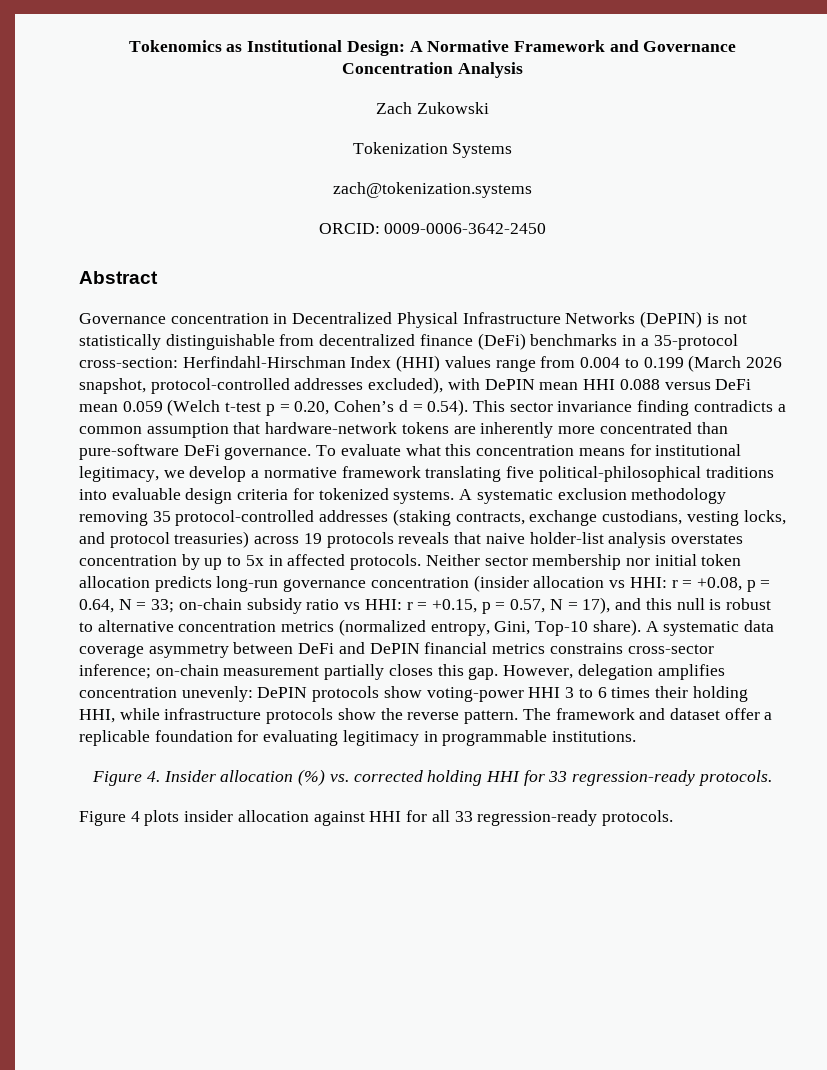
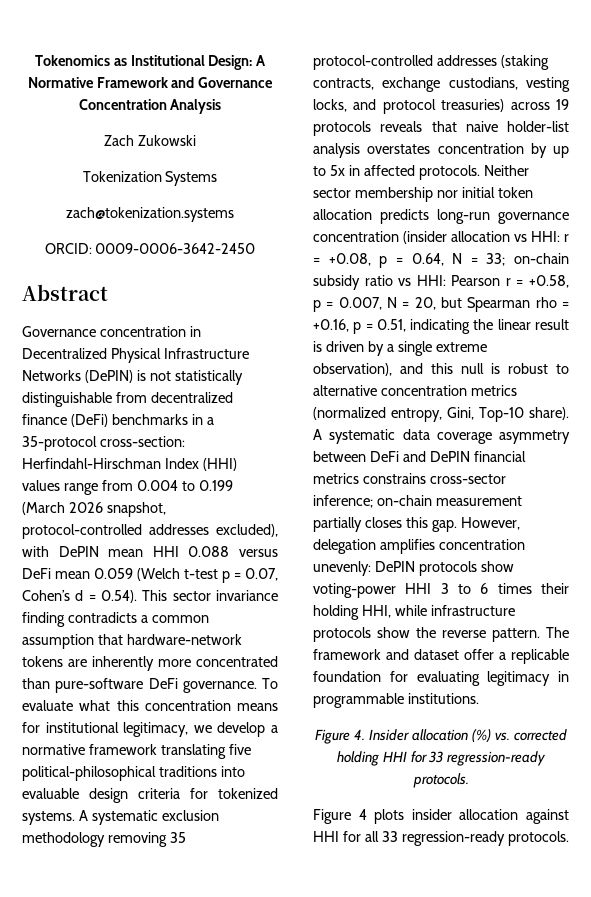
- Herfindahl-Hirschman Index (HHI) values range from 0.004 to 0.199 (March 2026 snapshot, protocol-controlled addresses excluded), with DePIN mean HHI 0.088 versus DeFi mean 0.059 (Welch t-test p = 0.20, Cohen’s d = 0.54). This sector invariance finding contradicts a common assumption that hardware-network tokens are inherently more concentrated than pure-software DeFi governance.
+ Herfindahl-Hirschman Index (HHI) values range from 0.004 to 0.199 (March 2026 snapshot, protocol-controlled addresses excluded), with DePIN mean HHI 0.088 versus DeFi mean 0.059 (Welch t-test p = 0.07, Cohen’s d = 0.54). This sector invariance finding contradicts a common assumption that hardware-network tokens are inherently more concentrated than pure-software DeFi governance.
- Neither sector membership nor initial token allocation predicts long-run governance concentration (insider allocation vs HHI: r = +0.08, p = 0.64, N = 33; on-chain subsidy ratio vs HHI: r = +0.15, p = 0.57, N = 17), and this null is robust to alternative concentration metrics (normalized entropy, Gini, Top-10 share).
+ Neither sector membership nor initial token allocation predicts long-run governance concentration (insider allocation vs HHI: r = +0.08, p = 0.64, N = 33; on-chain subsidy ratio vs HHI: Pearson r = +0.58, p = 0.007, N = 20, but Spearman rho = +0.16, p = 0.51, indicating the linear result is driven by a single extreme observation), and this null is robust to alternative concentration metrics (normalized entropy, Gini, Top-10 share).

